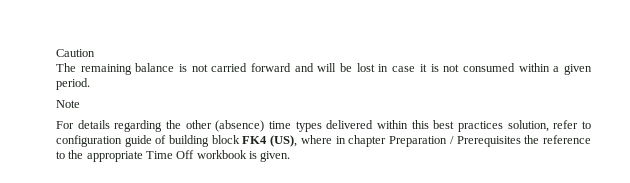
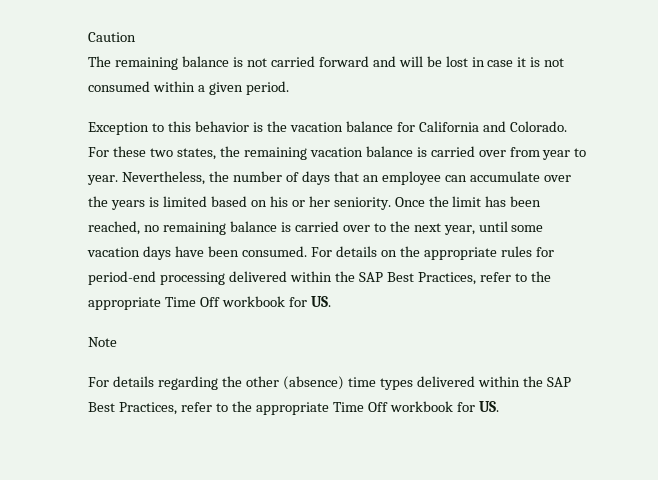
+ Exception to this behavior is the vacation balance for California and Colorado. For these two states, the remaining vacation balance is carried over from year to year. Nevertheless, the number of days that an employee can accumulate over the years is limited based on his or her seniority. Once the limit has been reached, no remaining balance is carried over to the next year, until some vacation days have been consumed. For details on the appropriate rules for period-end processing delivered within the SAP Best Practices, refer to the appropriate Time Off workbook for US.
- For details regarding the other (absence) time types delivered within this best practices solution, refer to configuration guide of building block FK4 (US), where in chapter Preparation / Prerequisites the reference to the appropriate Time Off workbook is given.
+ For details regarding the other (absence) time types delivered within the SAP Best Practices, refer to the appropriate Time Off workbook for US.

